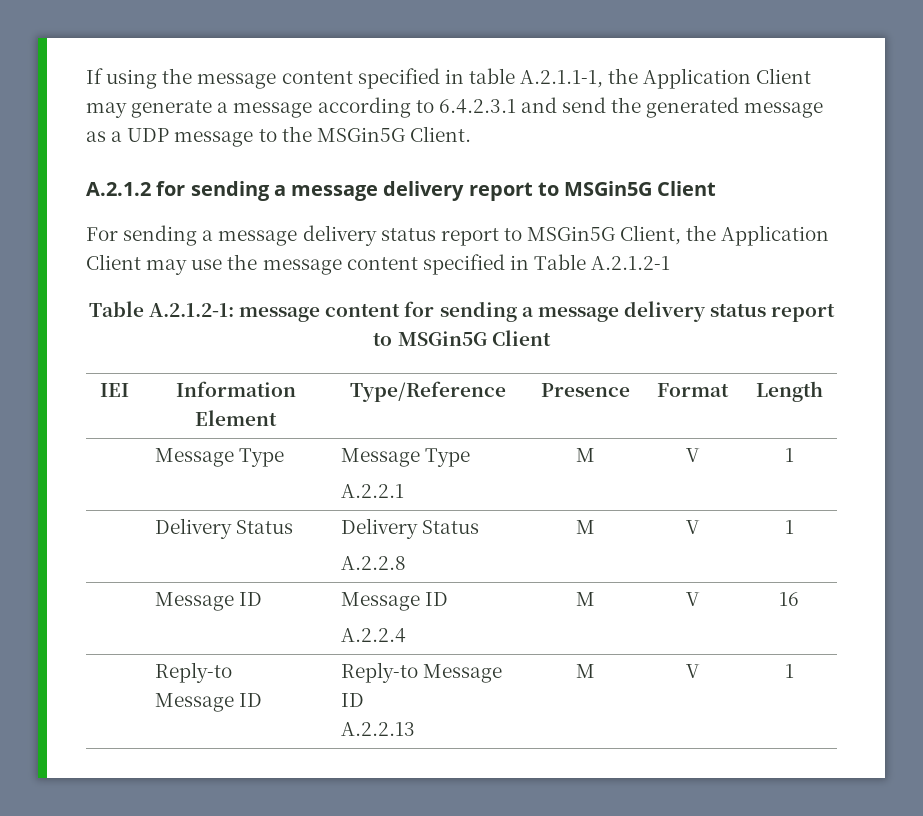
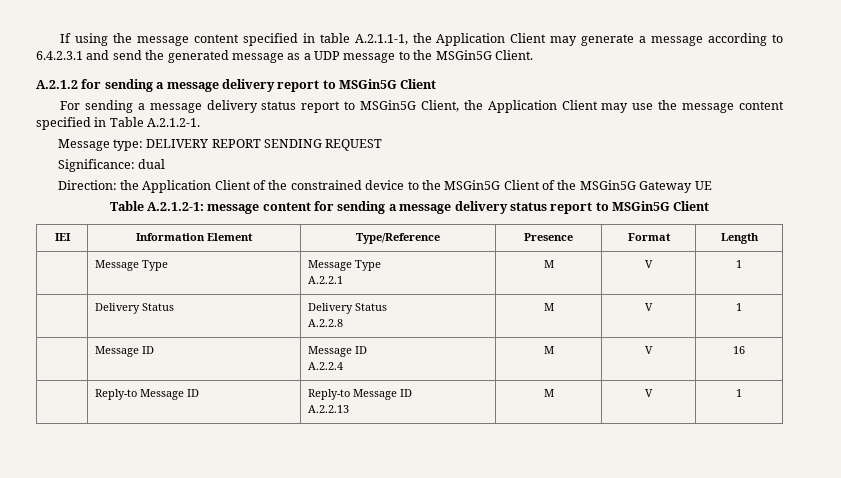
- For sending a message delivery status report to MSGin5G Client, the Application Client may use the message content specified in Table A.2.1.2-1
+ For sending a message delivery status report to MSGin5G Client, the Application Client may use the message content specified in Table A.2.1.2-1.
+ Message type: DELIVERY REPORT SENDING REQUEST
+ Significance: dual
+ Direction: the Application Client of the constrained device to the MSGin5G Client of the MSGin5G Gateway UE

